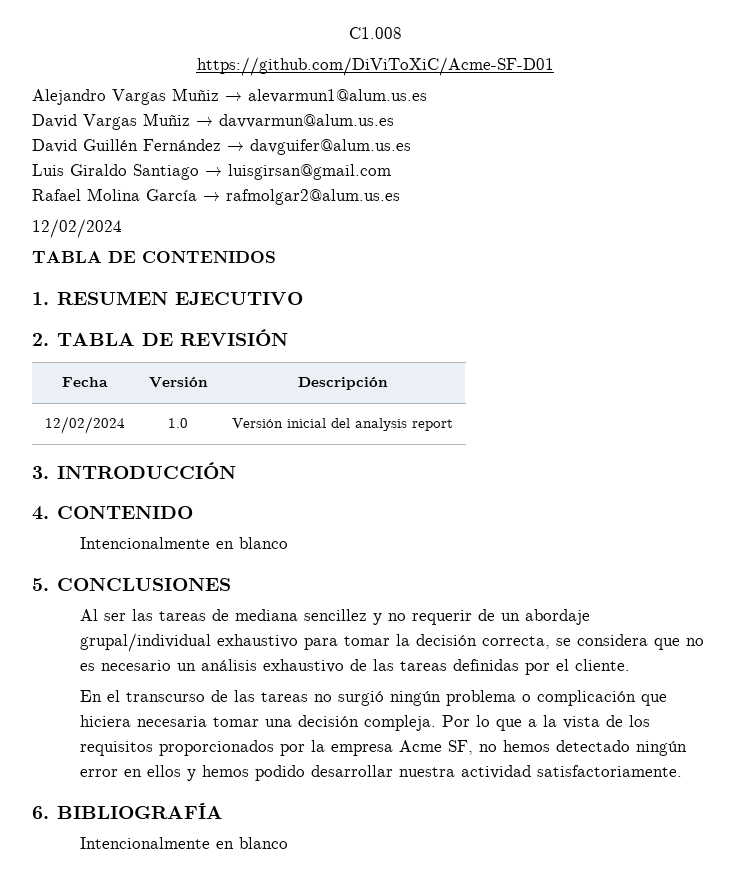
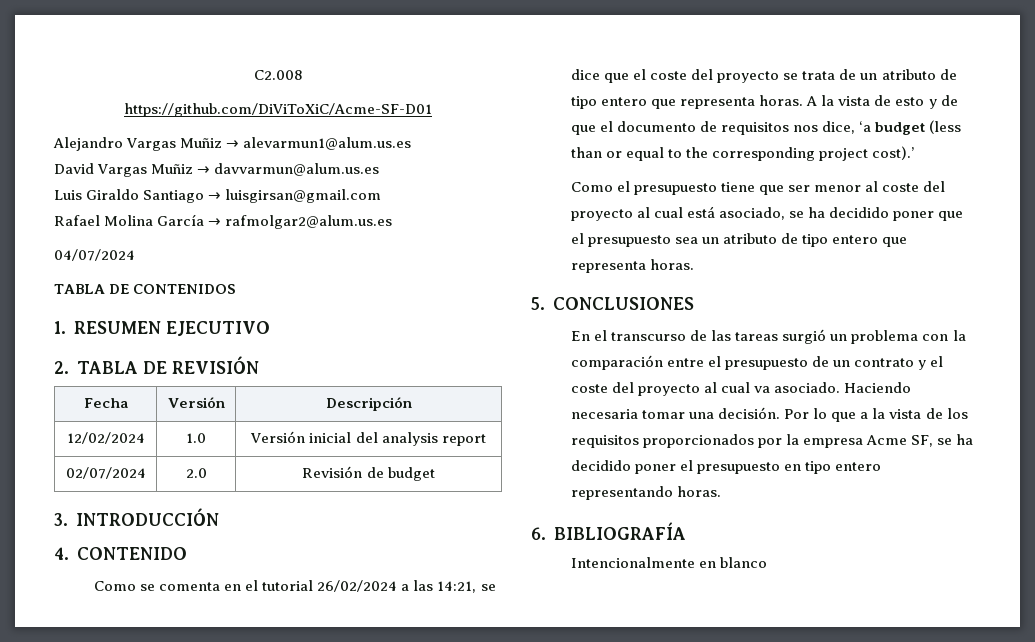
- C1.008
+ C2.008
- David Guillén Fernández → davguifer@alum.us.es
  Rafael Molina García → rafmolgar2@alum.us.es
- 12/02/2024
+ 04/07/2024
+ 02/07/2024 | 2.0 | Revisión de budget
  4. CONTENIDO
- Intencionalmente en blanco
+ Como se comenta en el tutorial 26/02/2024 a las 14:21, se dice que el coste del proyecto se trata de un atributo de tipo entero que representa horas. A la vista de esto y de que el documento de requisitos nos dice, ‘a budget (less than or equal to the corresponding project cost).’
+ Como el presupuesto tiene que ser menor al coste del proyecto al cual está asociado, se ha decidido poner que el presupuesto sea un atributo de tipo entero que representa horas.
  5. CONCLUSIONES
- Al ser las tareas de mediana sencillez y no requerir de un abordaje grupal/individual exhaustivo para tomar la decisión correcta, se considera que no es necesario un análisis exhaustivo de las tareas definidas por el cliente.
- En el transcurso de las tareas no surgió ningún problema o complicación que hiciera necesaria tomar una decisión compleja.
+ En el transcurso de las tareas surgió un problema con la comparación entre el presupuesto de un contrato y el coste del proyecto al cual va asociado. Haciendo necesaria tomar una decisión.
- Por lo que a la vista de los requisitos proporcionados por la empresa Acme SF, no hemos detectado ningún error en ellos y hemos podido desarrollar nuestra actividad satisfactoriamente.
+ Por lo que a la vista de los requisitos proporcionados por la empresa Acme SF, se ha decidido poner el presupuesto en tipo entero representando horas.

